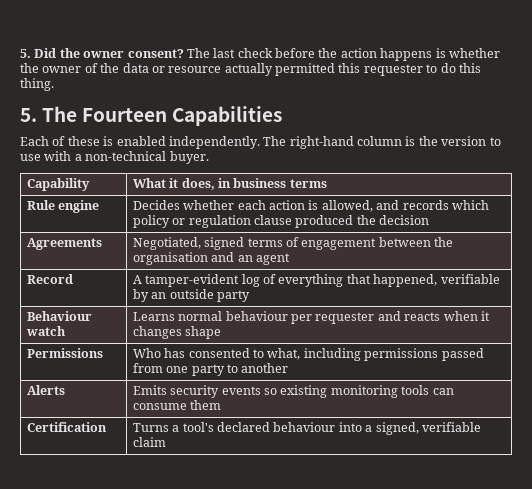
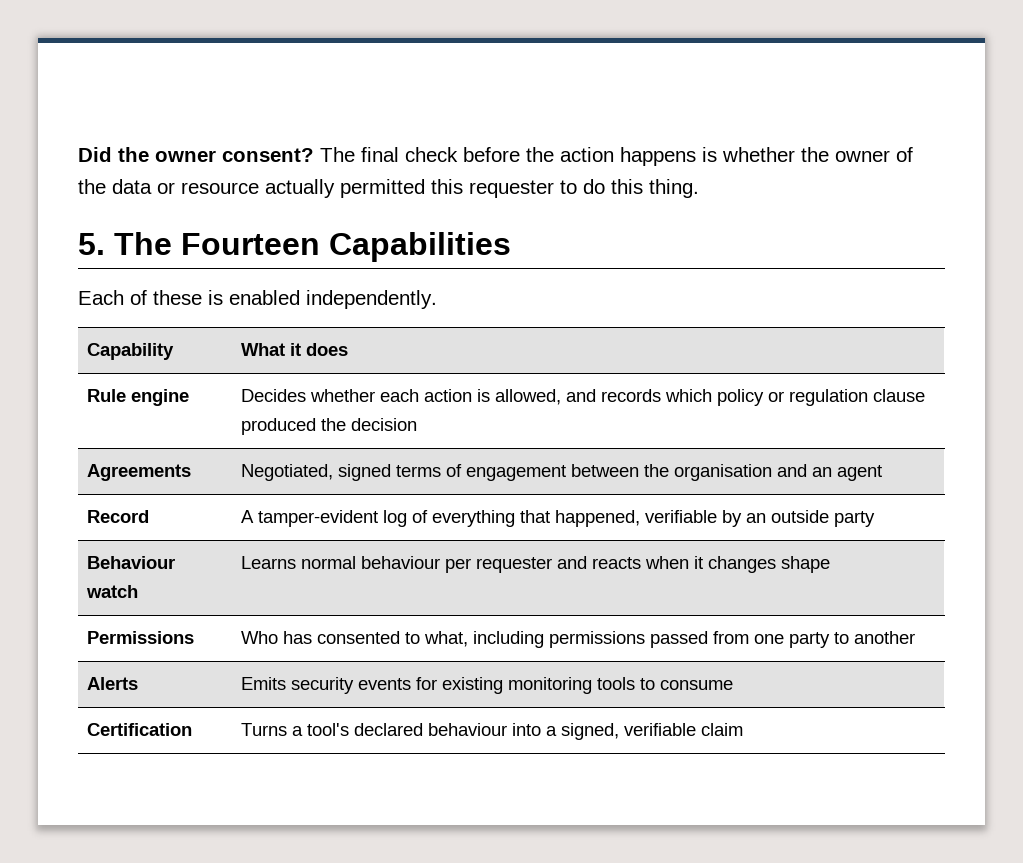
- 5. Did the owner consent?
+ Did the owner consent?
- The last check before the action happens is whether the owner of the data or resource actually permitted this requester to do this thing.
+ The final check before the action happens is whether the owner of the data or resource actually permitted this requester to do this thing.
- The right-hand column is the version to use with a non-technical buyer.
- Capability | What it does, in business terms
+ Capability | What it does
- Alerts | Emits security events so existing monitoring tools can consume them
+ Alerts | Emits security events for existing monitoring tools to consume

